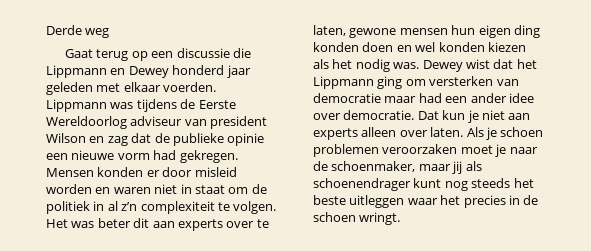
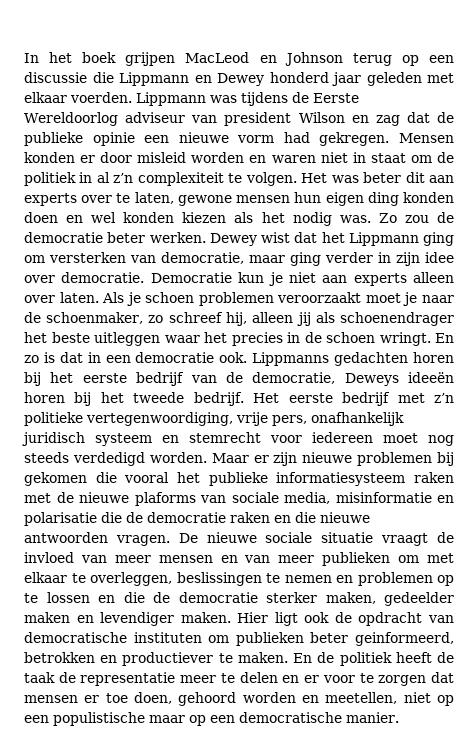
- Derde weg
- Gaat terug op een discussie die Lippmann en Dewey honderd jaar geleden met elkaar voerden.
+ In het boek grijpen MacLeod en Johnson terug op een discussie die Lippmann en Dewey honderd jaar geleden met elkaar voerden.
+ Zo zou de democratie beter werken.
- Dewey wist dat het Lippmann ging om versterken van democratie maar had een ander idee over democratie.
+ Dewey wist dat het Lippmann ging om versterken van democratie, maar ging verder in zijn idee over democratie.
- Dat kun je niet aan experts alleen over laten.
+ Democratie kun je niet aan experts alleen over laten.
- Als je schoen problemen veroorzaken moet je naar de schoenmaker, maar jij als schoenendrager kunt nog steeds het beste uitleggen waar het precies in de schoen wringt.
+ Als je schoen problemen veroorzaakt moet je naar de schoenmaker, zo schreef hij, alleen jij als schoenendrager het beste uitleggen waar het precies in de schoen wringt.
+ En zo is dat in een democratie ook. Lippmanns gedachten horen bij het eerste bedrijf van de democratie, Deweys ideeën horen bij het tweede bedrijf. Het eerste bedrijf met z’n politieke vertegenwoordiging, vrije pers, onafhankelijk juridisch systeem en stemrecht voor iedereen moet nog steeds verdedigd worden. Maar er zijn nieuwe problemen bij gekomen die vooral het publieke informatiesysteem raken met de nieuwe plaforms van sociale media, misinformatie en polarisatie die de democratie raken en die nieuwe antwoorden vragen. De nieuwe sociale situatie vraagt de invloed van meer mensen en van meer publieken om met elkaar te overleggen, beslissingen te nemen en problemen op te lossen en die de democratie sterker maken, gedeelder maken en levendiger maken. Hier ligt ook de opdracht van democratische instituten om publieken beter geinformeerd, betrokken en productiever te maken. En de politiek heeft de taak de representatie meer te delen en er voor te zorgen dat mensen er toe doen, gehoord worden en meetellen, niet op een populistische maar op een democratische manier.

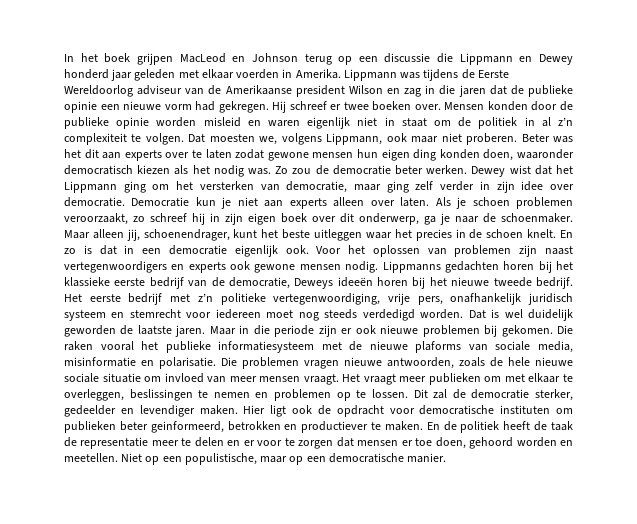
- In het boek grijpen MacLeod en Johnson terug op een discussie die Lippmann en Dewey honderd jaar geleden met elkaar voerden.
+ In het boek grijpen MacLeod en Johnson terug op een discussie die Lippmann en Dewey honderd jaar geleden met elkaar voerden in Amerika.
- Lippmann was tijdens de Eerste Wereldoorlog adviseur van president Wilson en zag dat de publieke opinie een nieuwe vorm had gekregen.
+ Lippmann was tijdens de Eerste Wereldoorlog adviseur van de Amerikaanse president Wilson en zag in die jaren dat de publieke opinie een nieuwe vorm had gekregen.
- Mensen konden er door misleid worden en waren niet in staat om de politiek in al z’n complexiteit te volgen.
+ Hij schreef er twee boeken over. Mensen konden door de publieke opinie worden misleid en waren eigenlijk niet in staat om de politiek in al z’n complexiteit te volgen.
- Het was beter dit aan experts over te laten, gewone mensen hun eigen ding konden doen en wel konden kiezen als het nodig was.
+ Dat moesten we, volgens Lippmann, ook maar niet proberen. Beter was het dit aan experts over te laten zodat gewone mensen hun eigen ding konden doen, waaronder democratisch kiezen als het nodig was.
- Dewey wist dat het Lippmann ging om versterken van democratie, maar ging verder in zijn idee over democratie.
+ Dewey wist dat het Lippmann ging om het versterken van democratie, maar ging zelf verder in zijn idee over democratie.
- Als je schoen problemen veroorzaakt moet je naar de schoenmaker, zo schreef hij, alleen jij als schoenendrager het beste uitleggen waar het precies in de schoen wringt.
+ Als je schoen problemen veroorzaakt, zo schreef hij in zijn eigen boek over dit onderwerp, ga je naar de schoenmaker. Maar alleen jij, schoenendrager, kunt het beste uitleggen waar het precies in de schoen knelt.
- En zo is dat in een democratie ook.
+ En zo is dat in een democratie eigenlijk ook. Voor het oplossen van problemen zijn naast vertegenwoordigers en experts ook gewone mensen nodig.
- Lippmanns gedachten horen bij het eerste bedrijf van de democratie, Deweys ideeën horen bij het tweede bedrijf.
+ Lippmanns gedachten horen bij het klassieke eerste bedrijf van de democratie, Deweys ideeën horen bij het nieuwe tweede bedrijf.
- Maar er zijn nieuwe problemen bij gekomen die vooral het publieke informatiesysteem raken met de nieuwe plaforms van sociale media, misinformatie en polarisatie die de democratie raken en die nieuwe antwoorden vragen. De nieuwe sociale situatie vraagt de invloed van meer mensen en van meer publieken om met elkaar te overleggen, beslissingen te nemen en problemen op te lossen en die de democratie sterker maken, gedeelder maken en levendiger maken.
+ Dat is wel duidelijk geworden de laatste jaren. Maar in die periode zijn er ook nieuwe problemen bij gekomen. Die raken vooral het publieke informatiesysteem met de nieuwe plaforms van sociale media, misinformatie en polarisatie. Die problemen vragen nieuwe antwoorden, zoals de hele nieuwe sociale situatie om invloed van meer mensen vraagt. Het vraagt meer publieken om met elkaar te overleggen, beslissingen te nemen en problemen op te lossen. Dit zal de democratie sterker, gedeelder en levendiger maken.
- Hier ligt ook de opdracht van democratische instituten om publieken beter geinformeerd, betrokken en productiever te maken.
+ Hier ligt ook de opdracht voor democratische instituten om publieken beter geinformeerd, betrokken en productiever te maken.
- En de politiek heeft de taak de representatie meer te delen en er voor te zorgen dat mensen er toe doen, gehoord worden en meetellen, niet op een populistische maar op een democratische manier.
+ En de politiek heeft de taak de representatie meer te delen en er voor te zorgen dat mensen er toe doen, gehoord worden en meetellen. Niet op een populistische, maar op een democratische manier.

